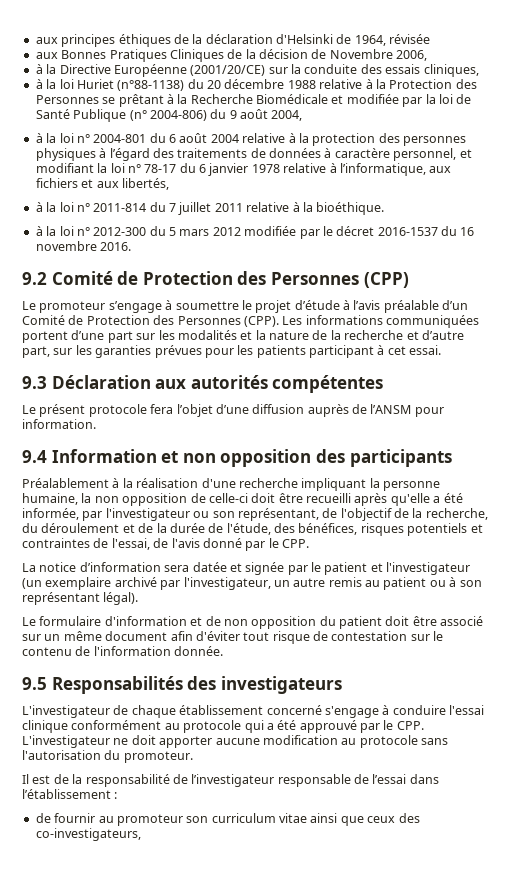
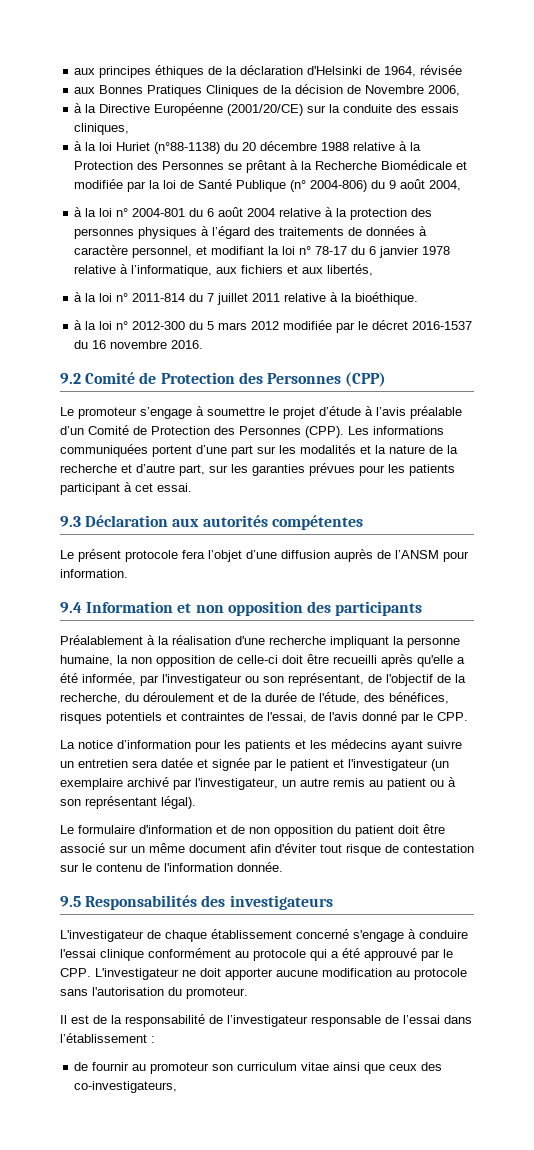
- La notice d’information sera datée et signée par le patient et l'investigateur (un exemplaire archivé par l'investigateur, un autre remis au patient ou à son représentant légal).
+ La notice d’information pour les patients et les médecins ayant suivre un entretien sera datée et signée par le patient et l'investigateur (un exemplaire archivé par l'investigateur, un autre remis au patient ou à son représentant légal).

